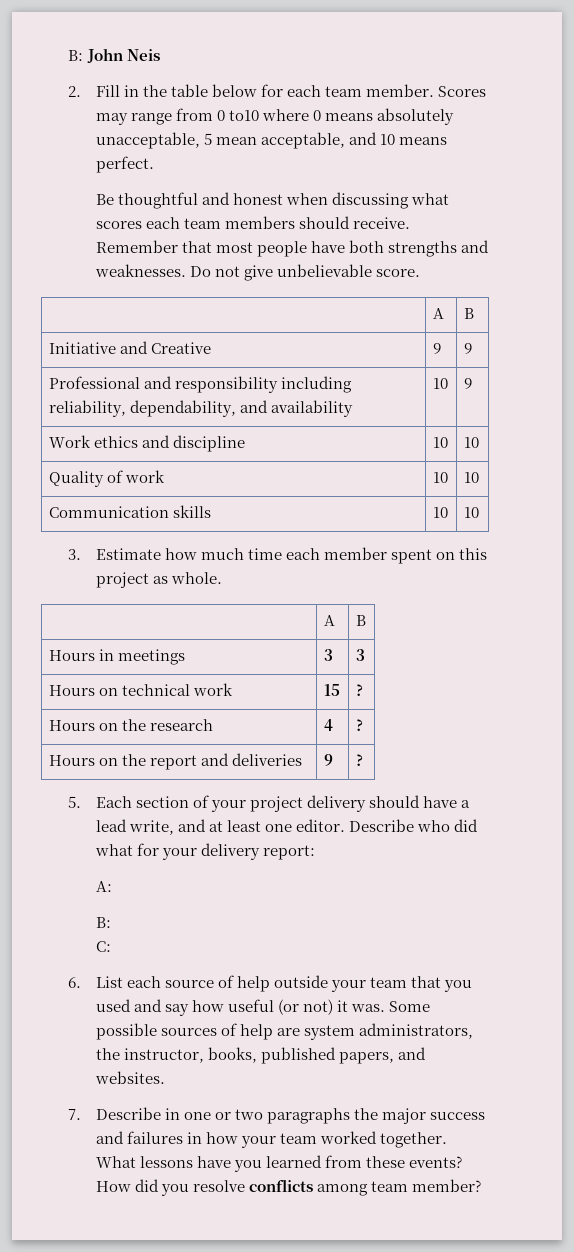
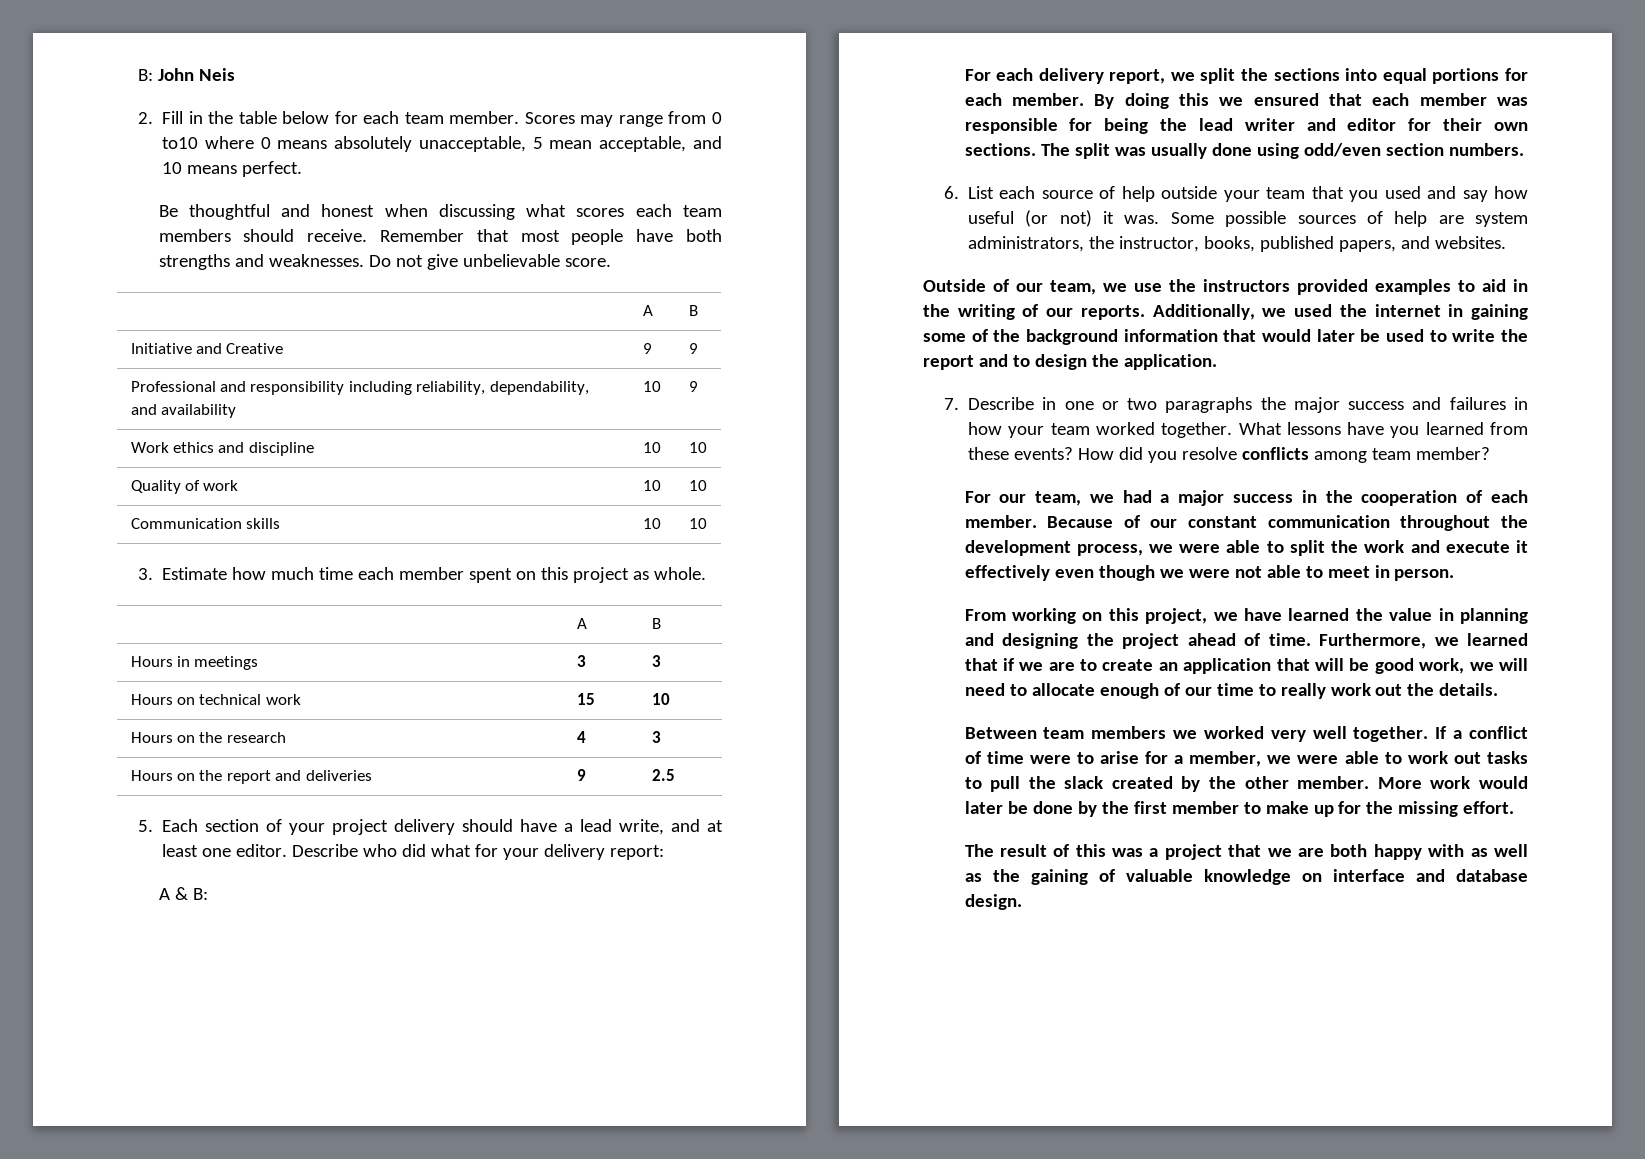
- Hours on technical work | 15 | ?
+ Hours on technical work | 15 | 10
- Hours on the research | 4 | ?
+ Hours on the research | 4 | 3
- Hours on the report and deliveries | 9 | ?
+ Hours on the report and deliveries | 9 | 2.5
- A:
- B:
+ A & B:
- C:
+ For each delivery report, we split the sections into equal portions for each member. By doing this we ensured that each member was responsible for being the lead writer and editor for their own sections. The split was usually done using odd/even section numbers.
+ Outside of our team, we use the instructors provided examples to aid in the writing of our reports. Additionally, we used the internet in gaining some of the background information that would later be used to write the report and to design the application.
+ For our team, we had a major success in the cooperation of each member. Because of our constant communication throughout the development process, we were able to split the work and execute it effectively even though we were not able to meet in person.
+ From working on this project, we have learned the value in planning and designing the project ahead of time. Furthermore, we learned that if we are to create an application that will be good work, we will need to allocate enough of our time to really work out the details.
+ Between team members we worked very well together. If a conflict of time were to arise for a member, we were able to work out tasks to pull the slack created by the other member. More work would later be done by the first member to make up for the missing effort.
+ The result of this was a project that we are both happy with as well as the gaining of valuable knowledge on interface and database design.

